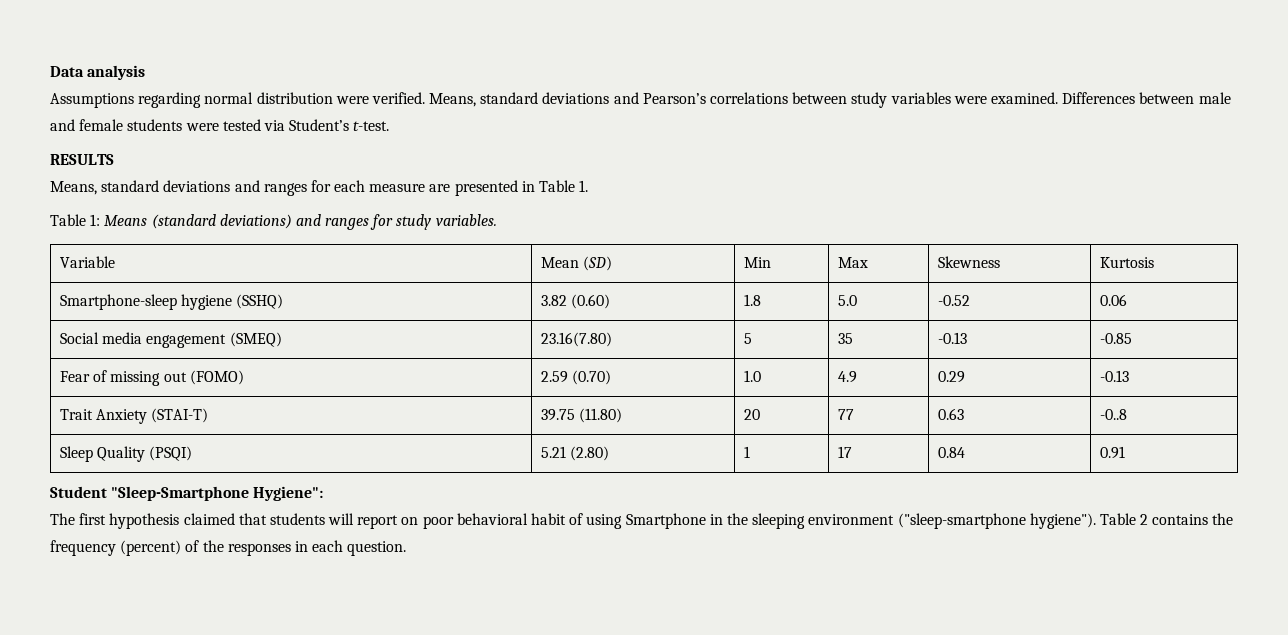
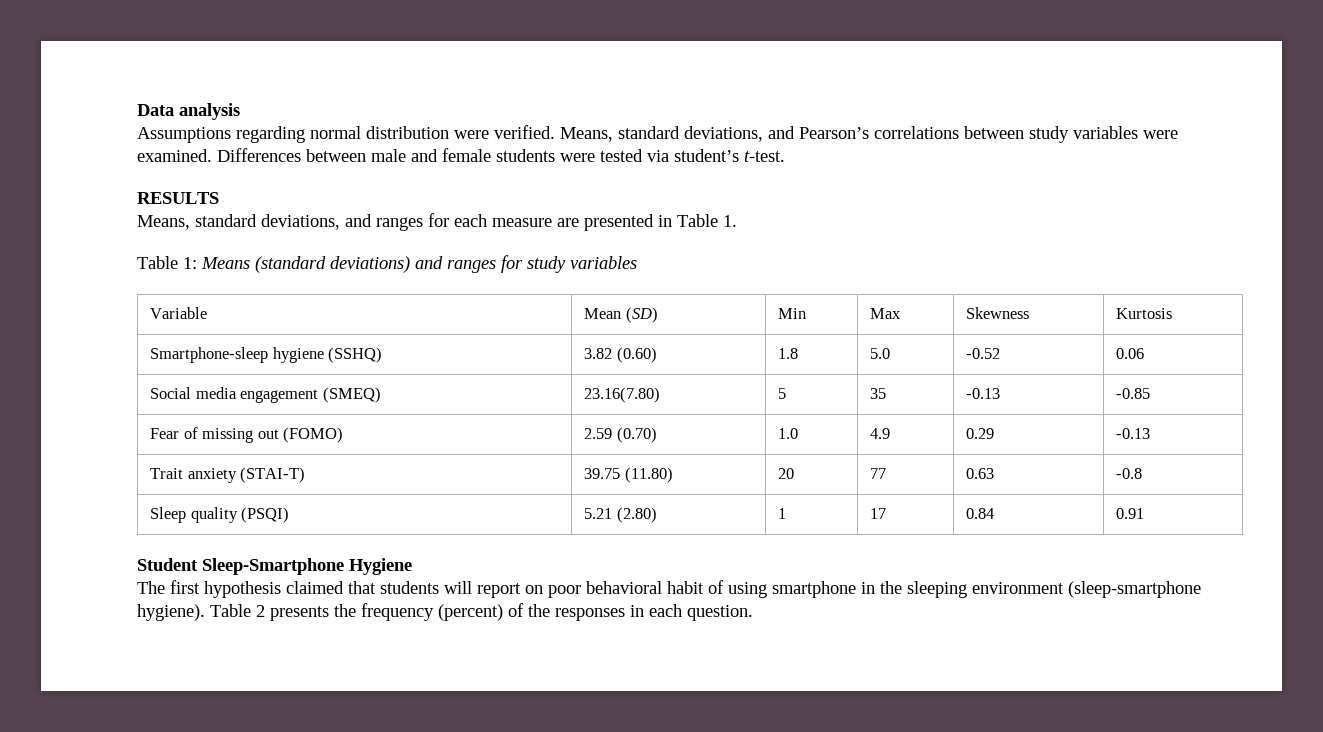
- Means, standard deviations and Pearson’s correlations between study variables were examined.
+ Means, standard deviations, and Pearson’s correlations between study variables were examined.
- Differences between male and female students were tested via Student’s t-test.
+ Differences between male and female students were tested via student’s t-test.
- Means, standard deviations and ranges for each measure are presented in Table 1.
+ Means, standard deviations, and ranges for each measure are presented in Table 1.
- Table 1: Means (standard deviations) and ranges for study variables.
+ Table 1: Means (standard deviations) and ranges for study variables
- Trait Anxiety (STAI-T) | 39.75 (11.80) | 20 | 77 | 0.63 | -0..8
+ Trait anxiety (STAI-T) | 39.75 (11.80) | 20 | 77 | 0.63 | -0.8
- Sleep Quality (PSQI) | 5.21 (2.80) | 1 | 17 | 0.84 | 0.91
+ Sleep quality (PSQI) | 5.21 (2.80) | 1 | 17 | 0.84 | 0.91
- Student "Sleep-Smartphone Hygiene":
+ Student Sleep-Smartphone Hygiene
- The first hypothesis claimed that students will report on poor behavioral habit of using Smartphone in the sleeping environment ("sleep-smartphone hygiene").
+ The first hypothesis claimed that students will report on poor behavioral habit of using smartphone in the sleeping environment (sleep-smartphone hygiene).
- Table 2 contains the frequency (percent) of the responses in each question.
+ Table 2 presents the frequency (percent) of the responses in each question.

